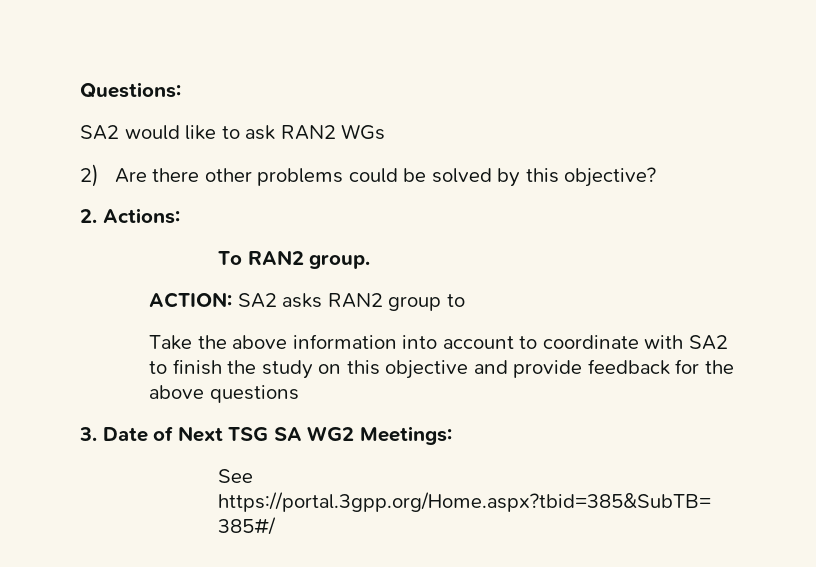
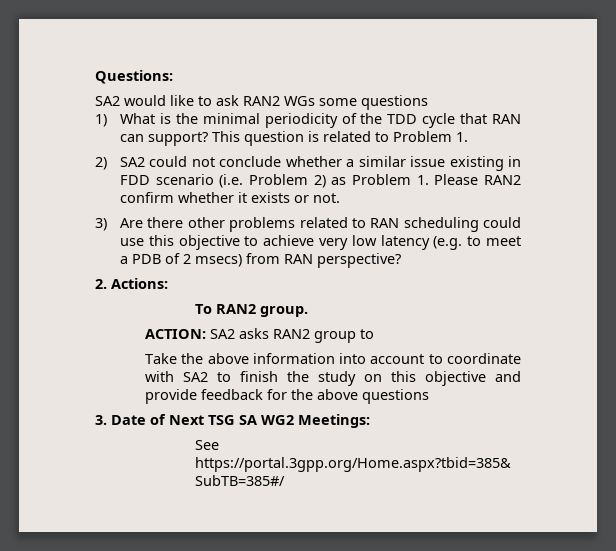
- SA2 would like to ask RAN2 WGs
- 2) Are there other problems could be solved by this objective?
+ SA2 would like to ask RAN2 WGs some questions
+ 1) What is the minimal periodicity of the TDD cycle that RAN can support? This question is related to Problem 1.
+ 2) SA2 could not conclude whether a similar issue existing in FDD scenario (i.e. Problem 2) as Problem 1. Please RAN2 confirm whether it exists or not.
+ 3) Are there other problems related to RAN scheduling could use this objective to achieve very low latency (e.g. to meet a PDB of 2 msecs) from RAN perspective?

